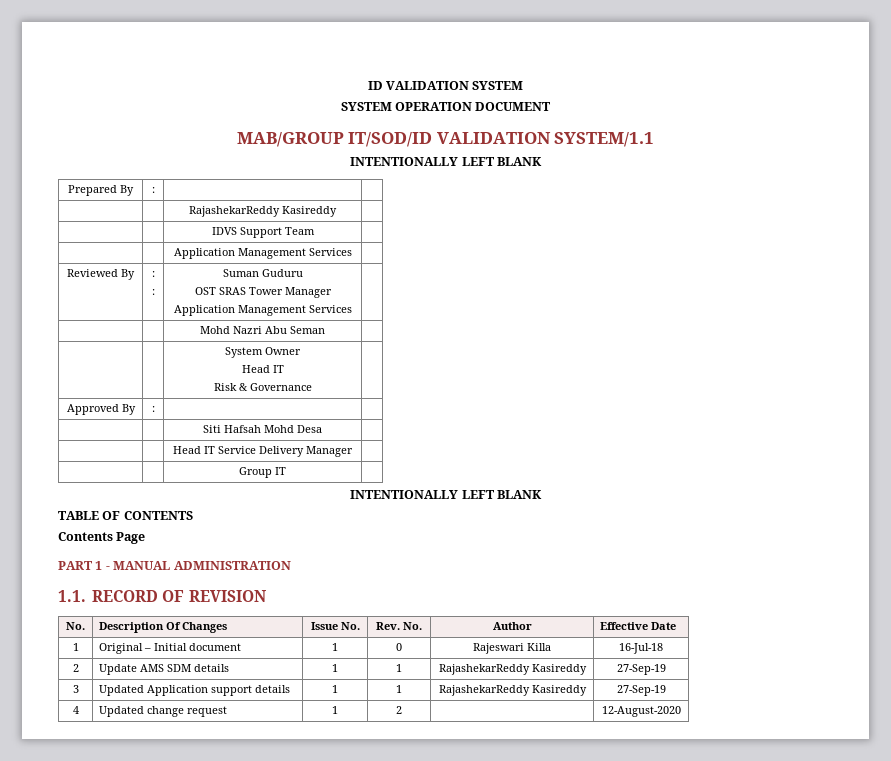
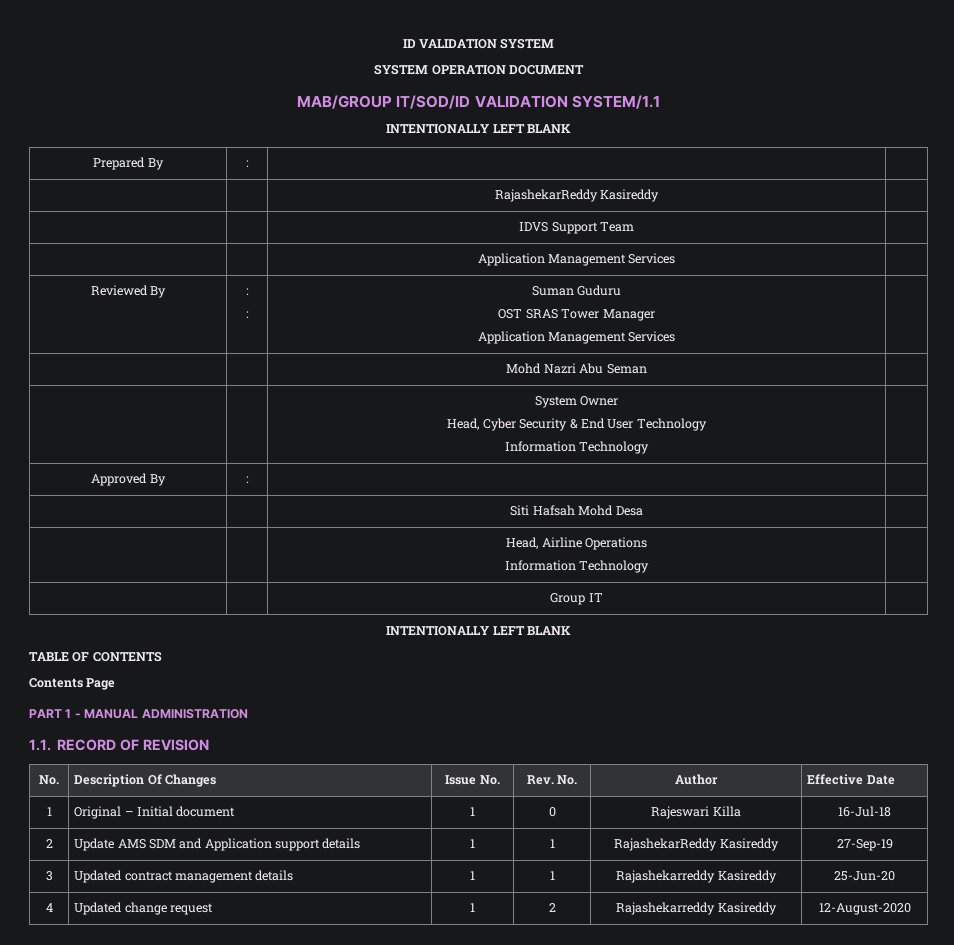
  | | System Owner
- Head IT
- Risk & Governance |
+ Head, Cyber Security & End User Technology
+ Information Technology |
- | | Head IT Service Delivery Manager |
+ | | Head, Airline Operations
+ Information Technology |
- 2 | Update AMS SDM details | 1 | 1 | RajashekarReddy Kasireddy | 27-Sep-19
+ 2 | Update AMS SDM and Application support details | 1 | 1 | RajashekarReddy Kasireddy | 27-Sep-19
- 3 | Updated Application support details | 1 | 1 | RajashekarReddy Kasireddy | 27-Sep-19
+ 3 | Updated contract management details | 1 | 1 | Rajashekarreddy Kasireddy | 25-Jun-20
- 4 | Updated change request | 1 | 2 | | 12-August-2020
+ 4 | Updated change request | 1 | 2 | Rajashekarreddy Kasireddy | 12-August-2020

